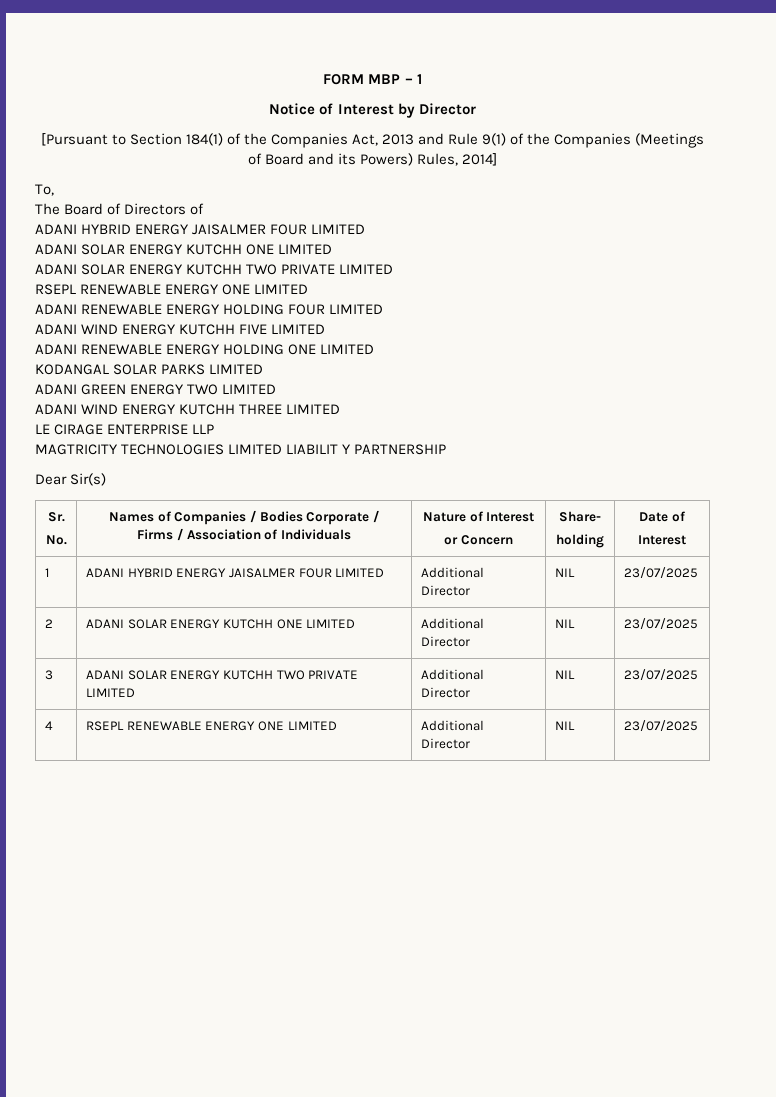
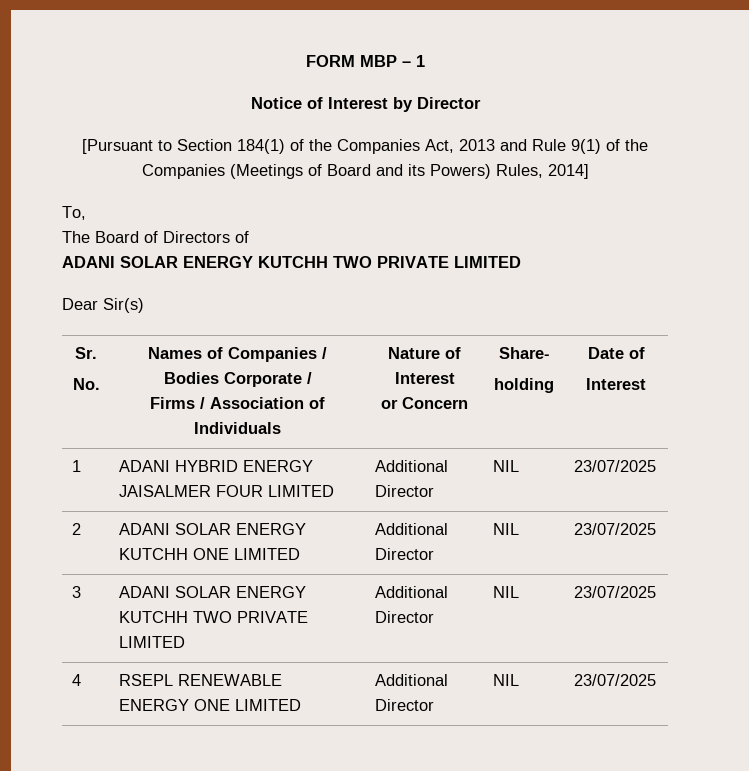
  The Board of Directors of
- ADANI HYBRID ENERGY JAISALMER FOUR LIMITED
- ADANI SOLAR ENERGY KUTCHH ONE LIMITED
  ADANI SOLAR ENERGY KUTCHH TWO PRIVATE LIMITED
- RSEPL RENEWABLE ENERGY ONE LIMITED
- ADANI RENEWABLE ENERGY HOLDING FOUR LIMITED
- ADANI WIND ENERGY KUTCHH FIVE LIMITED
- ADANI RENEWABLE ENERGY HOLDING ONE LIMITED
- KODANGAL SOLAR PARKS LIMITED
- ADANI GREEN ENERGY TWO LIMITED
- ADANI WIND ENERGY KUTCHH THREE LIMITED
- LE CIRAGE ENTERPRISE LLP
- MAGTRICITY TECHNOLOGIES LIMITED LIABILIT Y PARTNERSHIP

